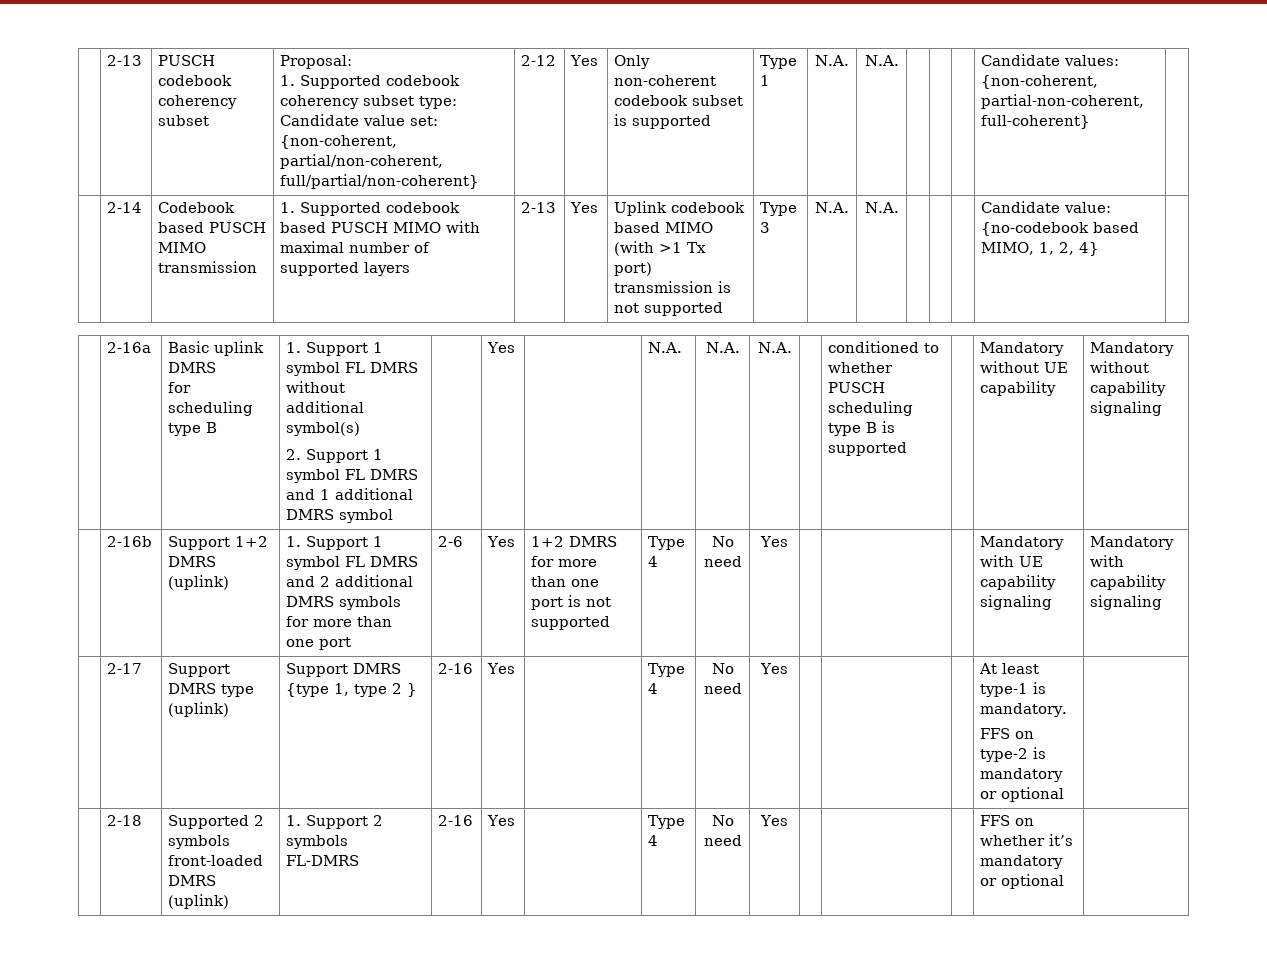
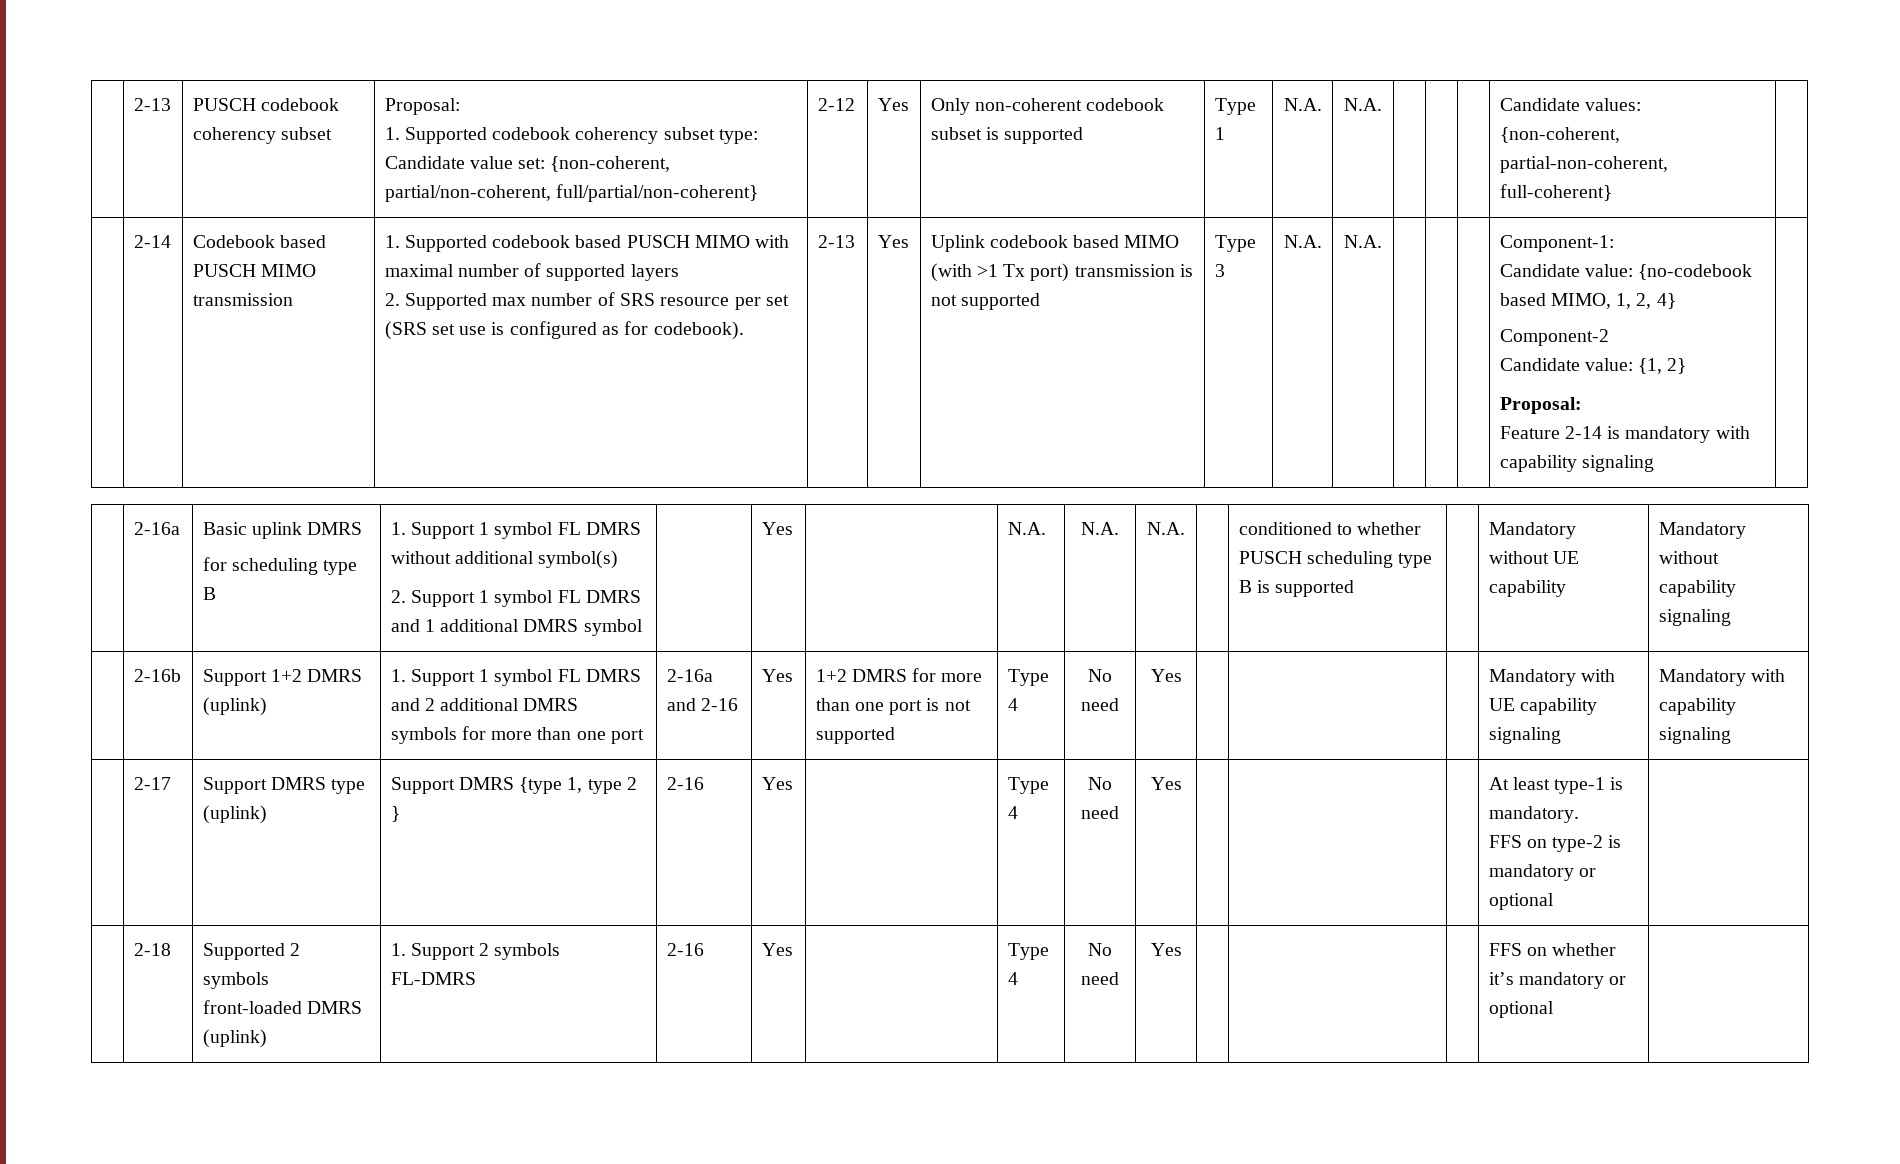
+ 2. Supported max number of SRS resource per set (SRS set use is configured as for codebook).
+ Component-1:
+ Component-2
+ Candidate value: {1, 2}
+ Proposal:
+ Feature 2-14 is mandatory with capability signaling
- 2-6
+ 2-16a and 2-16

